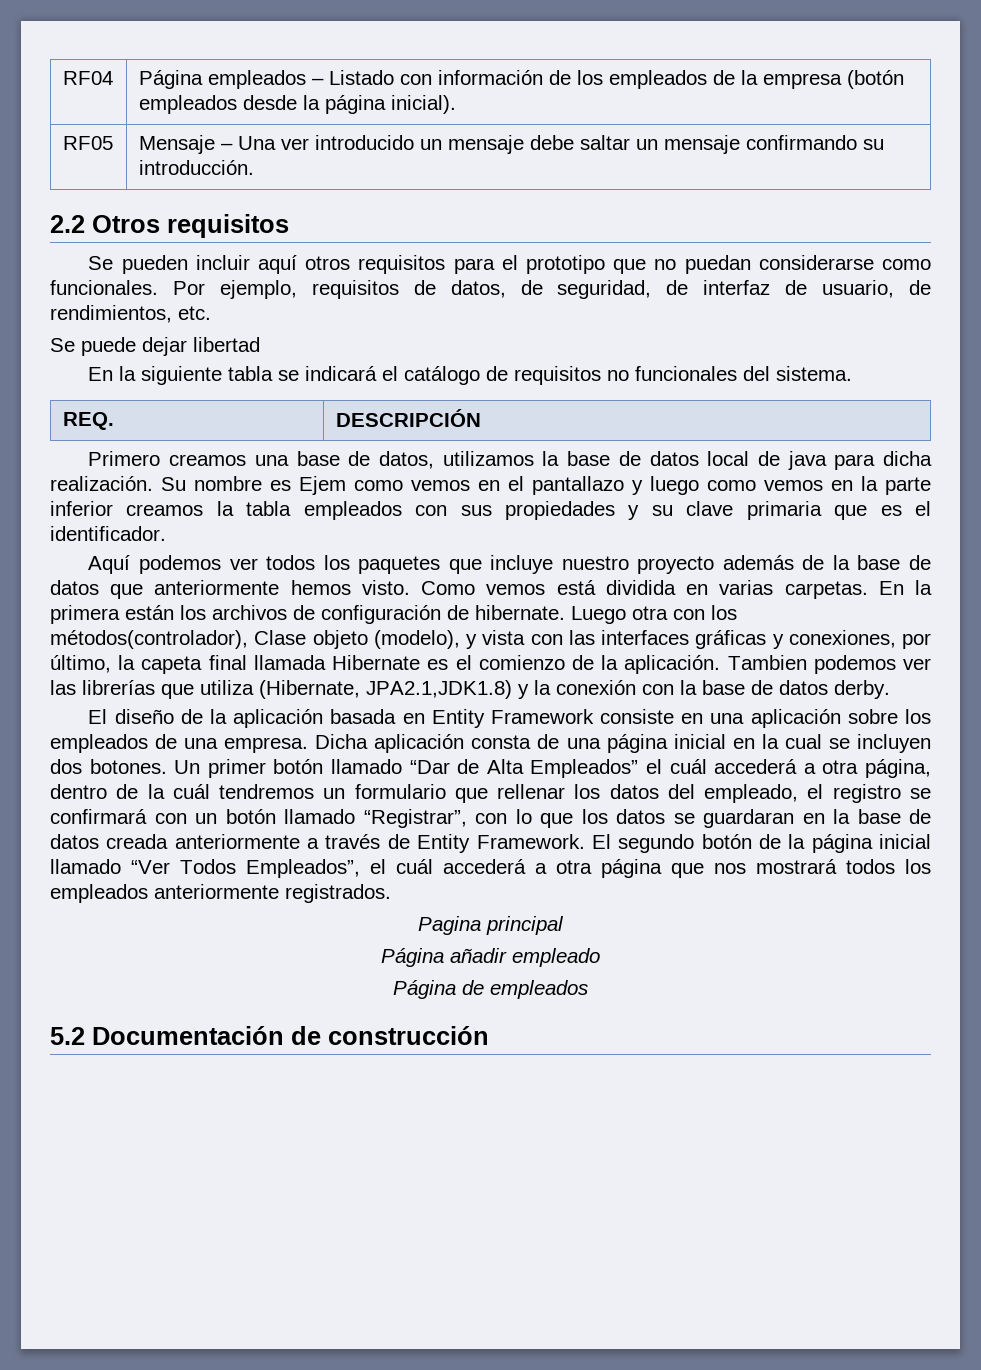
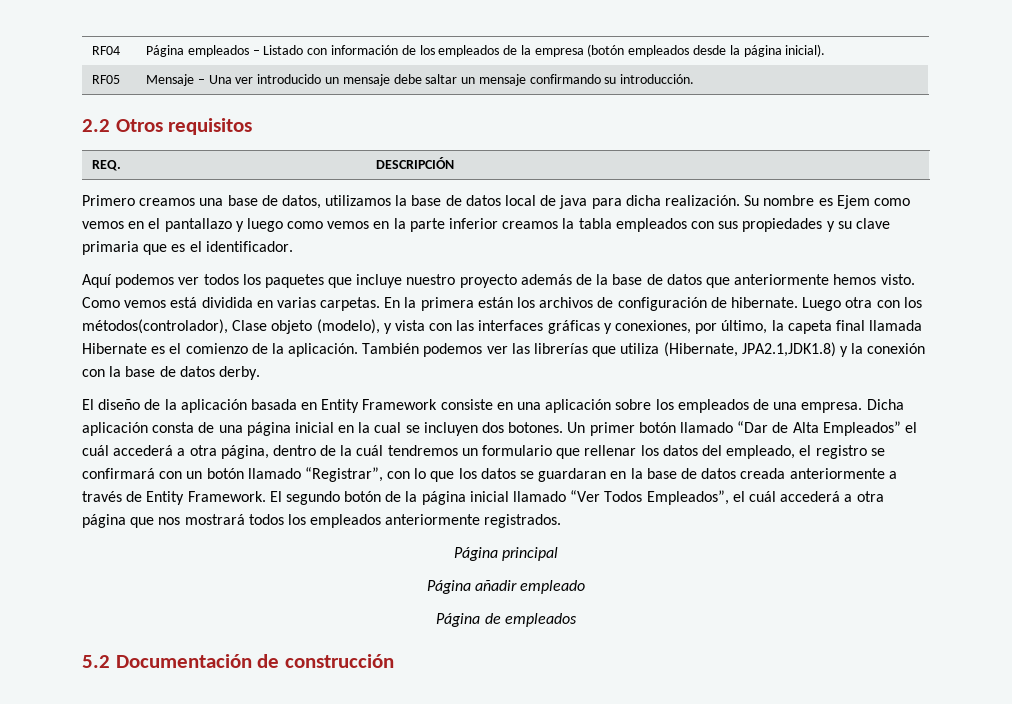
- Se pueden incluir aquí otros requisitos para el prototipo que no puedan considerarse como funcionales. Por ejemplo, requisitos de datos, de seguridad, de interfaz de usuario, de rendimientos, etc.
- Se puede dejar libertad
- En la siguiente tabla se indicará el catálogo de requisitos no funcionales del sistema.
- Tambien podemos ver las librerías que utiliza (Hibernate, JPA2.1,JDK1.8) y la conexión con la base de datos derby.
+ También podemos ver las librerías que utiliza (Hibernate, JPA2.1,JDK1.8) y la conexión con la base de datos derby.
- Pagina principal
+ Página principal

